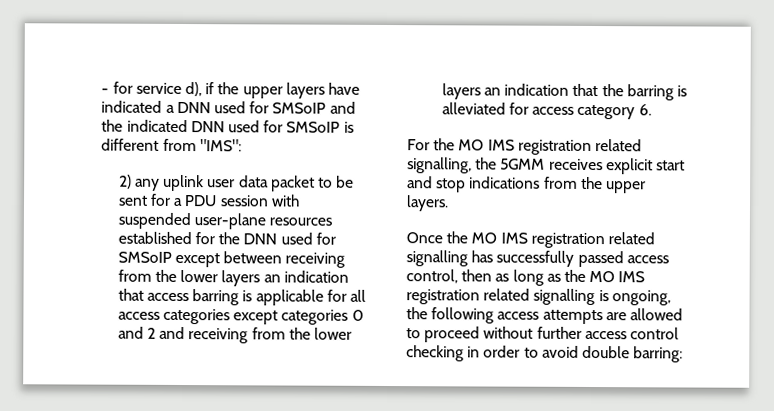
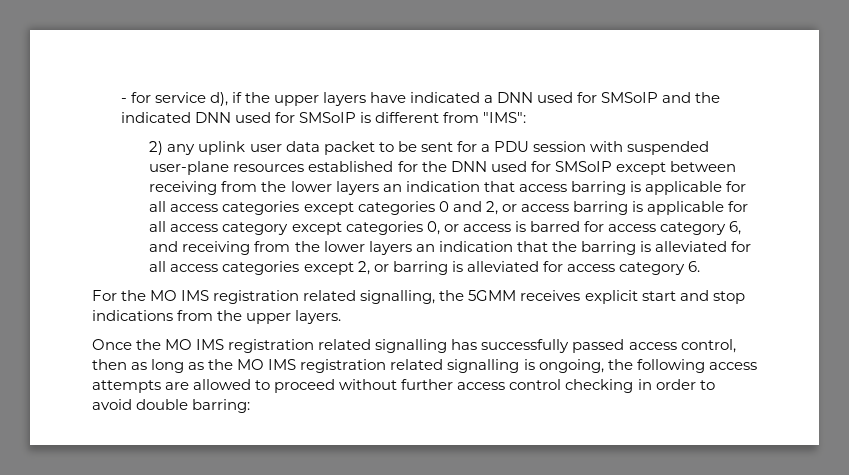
- 2) any uplink user data packet to be sent for a PDU session with suspended user-plane resources established for the DNN used for SMSoIP except between receiving from the lower layers an indication that access barring is applicable for all access categories except categories 0 and 2 and receiving from the lower layers an indication that the barring is alleviated for access category 6.
+ 2) any uplink user data packet to be sent for a PDU session with suspended user-plane resources established for the DNN used for SMSoIP except between receiving from the lower layers an indication that access barring is applicable for all access categories except categories 0 and 2, or access barring is applicable for all access category except categories 0, or access is barred for access category 6, and receiving from the lower layers an indication that the barring is alleviated for all access categories except 2, or barring is alleviated for access category 6.

